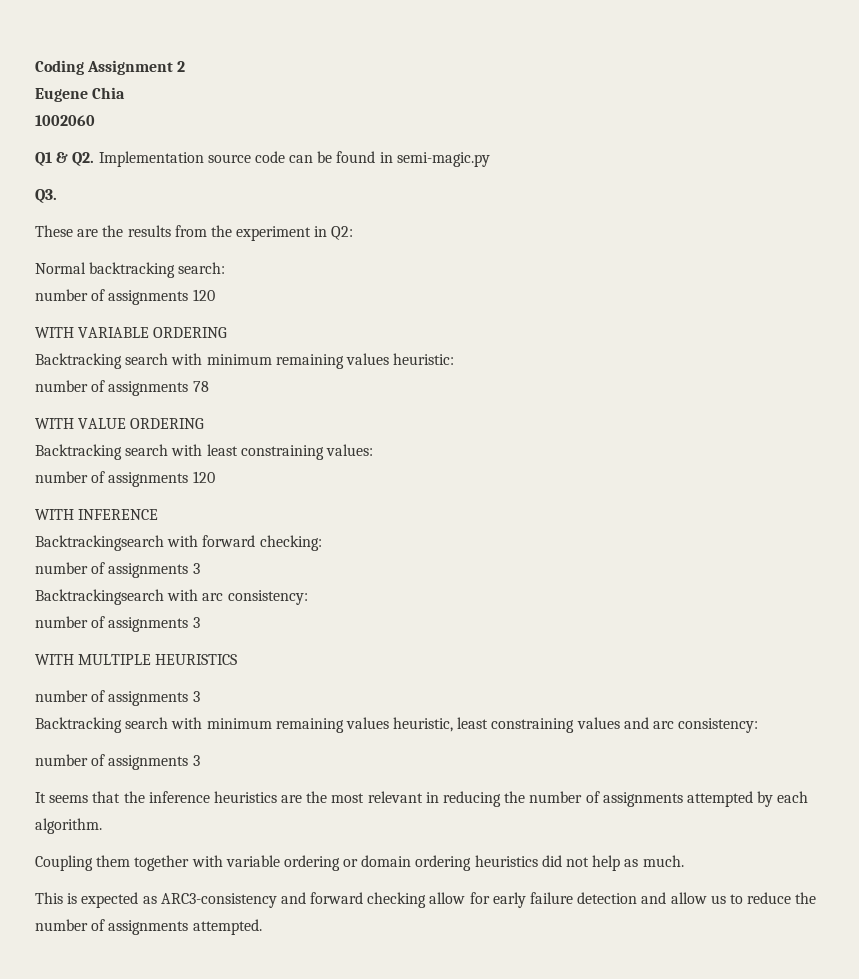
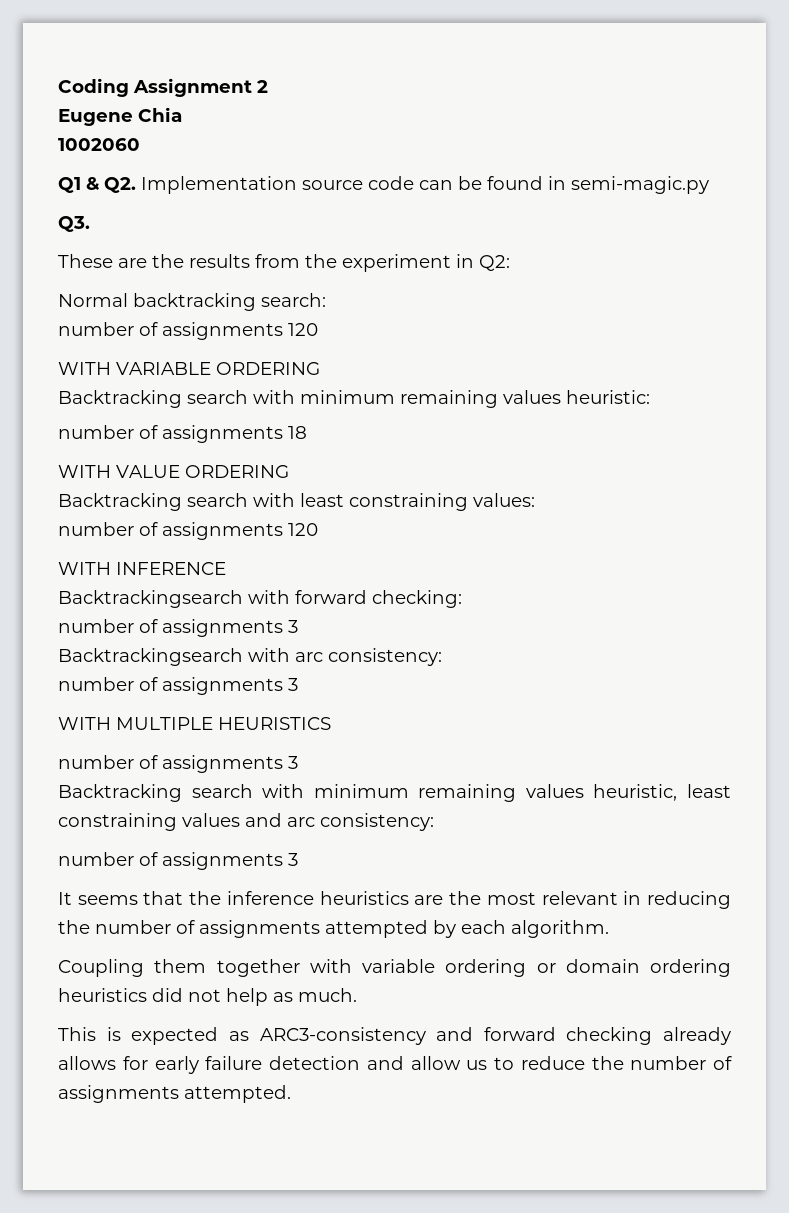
- number of assignments 78
+ number of assignments 18
- This is expected as ARC3-consistency and forward checking allow for early failure detection and allow us to reduce the number of assignments attempted.
+ This is expected as ARC3-consistency and forward checking already allows for early failure detection and allow us to reduce the number of assignments attempted.

